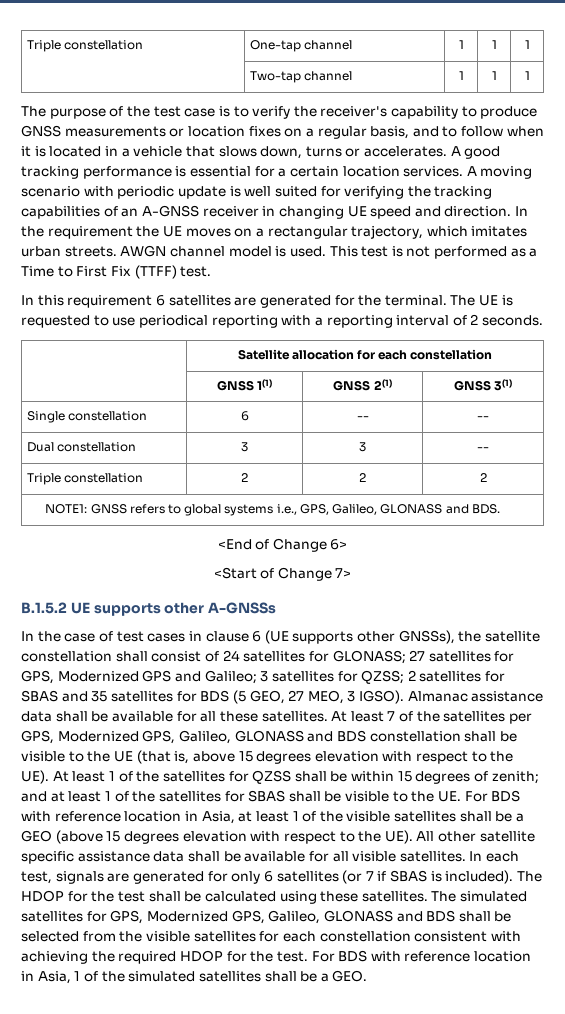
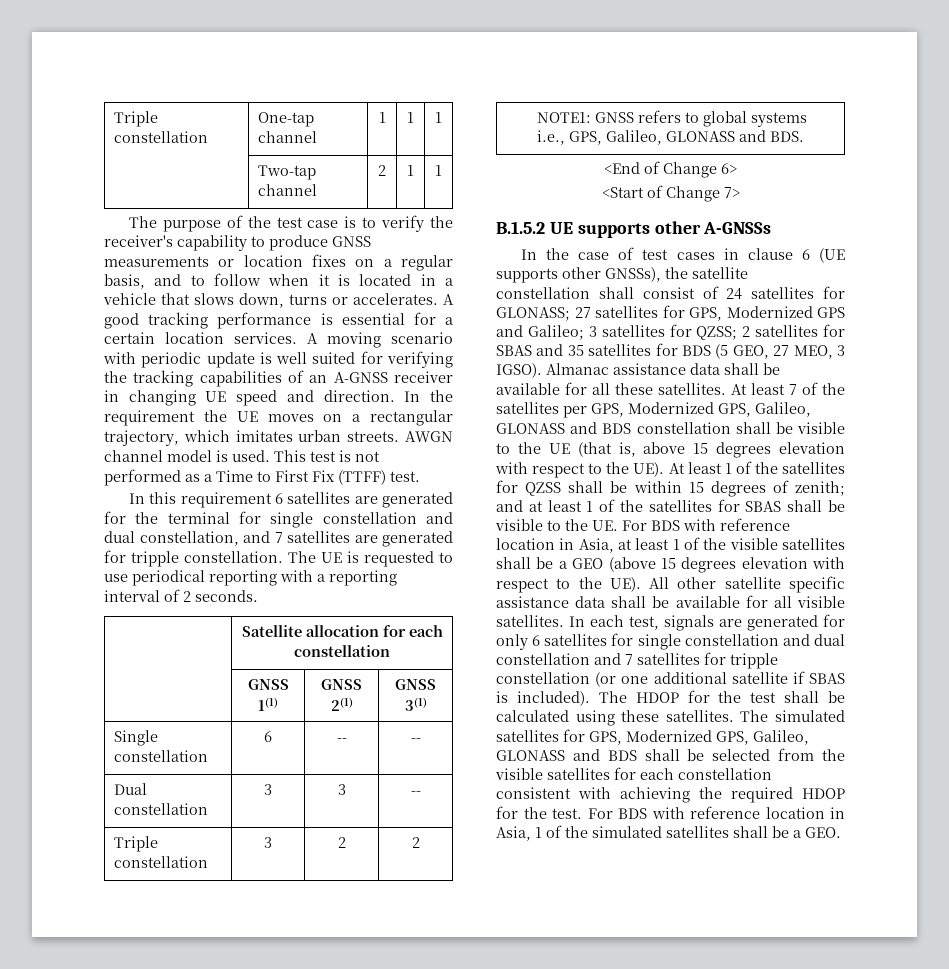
- | Two-tap channel | 1 | 1 | 1
+ | Two-tap channel | 2 | 1 | 1
- In this requirement 6 satellites are generated for the terminal.
+ In this requirement 6 satellites are generated for the terminal for single constellation and dual constellation, and 7 satellites are generated for tripple constellation.
- Triple constellation | 2 | 2 | 2
+ Triple constellation | 3 | 2 | 2
- In each test, signals are generated for only 6 satellites (or 7 if SBAS is included).
+ In each test, signals are generated for only 6 satellites for single constellation and dual constellation and 7 satellites for tripple constellation (or one additional satellite if SBAS is included).

